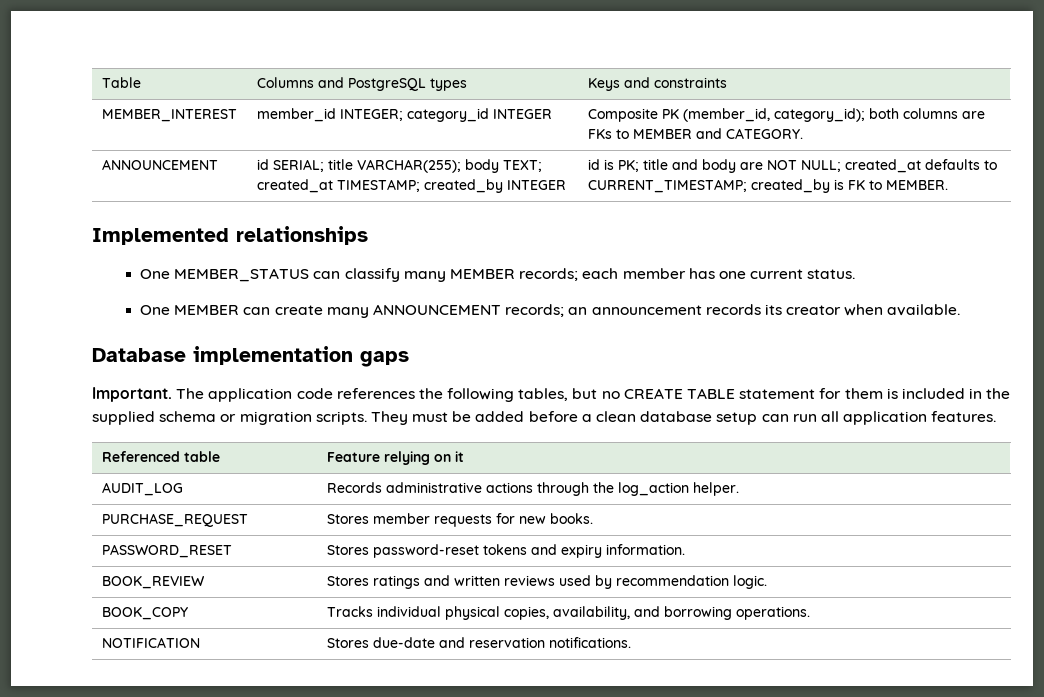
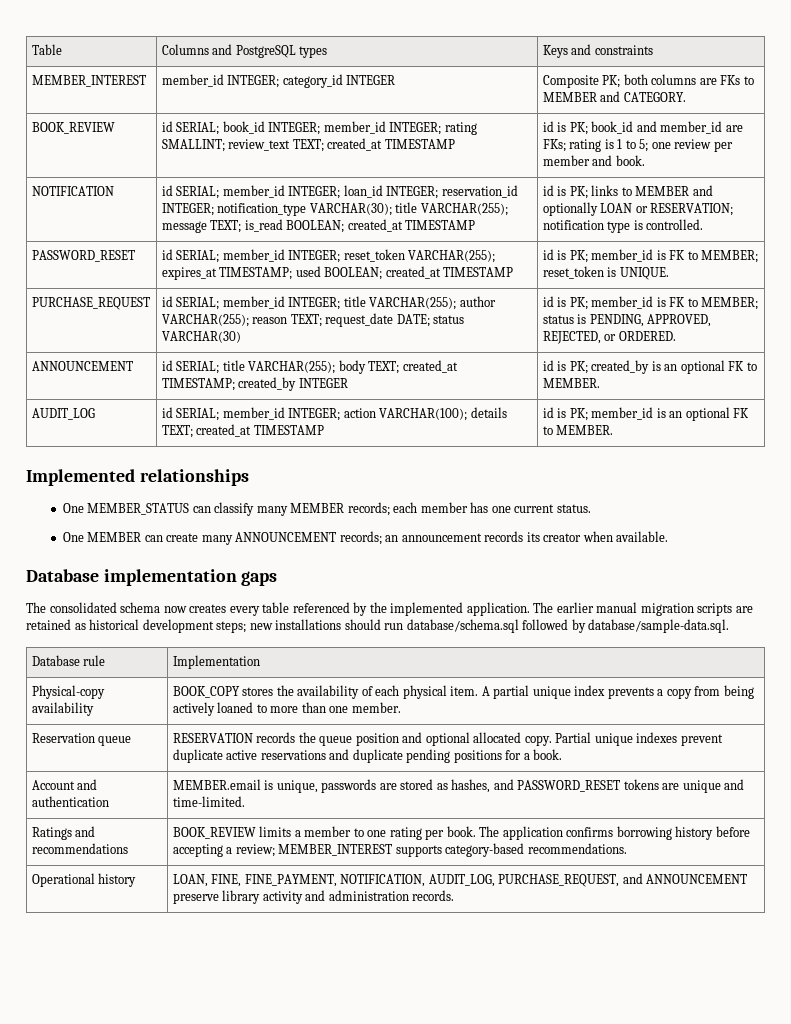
- MEMBER_INTEREST | member_id INTEGER; category_id INTEGER | Composite PK (member_id, category_id); both columns are FKs to MEMBER and CATEGORY.
+ MEMBER_INTEREST | member_id INTEGER; category_id INTEGER | Composite PK; both columns are FKs to MEMBER and CATEGORY.
+ BOOK_REVIEW | id SERIAL; book_id INTEGER; member_id INTEGER; rating SMALLINT; review_text TEXT; created_at TIMESTAMP | id is PK; book_id and member_id are FKs; rating is 1 to 5; one review per member and book.
+ NOTIFICATION | id SERIAL; member_id INTEGER; loan_id INTEGER; reservation_id INTEGER; notification_type VARCHAR(30); title VARCHAR(255); message TEXT; is_read BOOLEAN; created_at TIMESTAMP | id is PK; links to MEMBER and optionally LOAN or RESERVATION; notification type is controlled.
+ PASSWORD_RESET | id SERIAL; member_id INTEGER; reset_token VARCHAR(255); expires_at TIMESTAMP; used BOOLEAN; created_at TIMESTAMP | id is PK; member_id is FK to MEMBER; reset_token is UNIQUE.
+ PURCHASE_REQUEST | id SERIAL; member_id INTEGER; title VARCHAR(255); author VARCHAR(255); reason TEXT; request_date DATE; status VARCHAR(30) | id is PK; member_id is FK to MEMBER; status is PENDING, APPROVED, REJECTED, or ORDERED.
- ANNOUNCEMENT | id SERIAL; title VARCHAR(255); body TEXT; created_at TIMESTAMP; created_by INTEGER | id is PK; title and body are NOT NULL; created_at defaults to CURRENT_TIMESTAMP; created_by is FK to MEMBER.
+ ANNOUNCEMENT | id SERIAL; title VARCHAR(255); body TEXT; created_at TIMESTAMP; created_by INTEGER | id is PK; created_by is an optional FK to MEMBER.
+ AUDIT_LOG | id SERIAL; member_id INTEGER; action VARCHAR(100); details TEXT; created_at TIMESTAMP | id is PK; member_id is an optional FK to MEMBER.
- Important. The application code references the following tables, but no CREATE TABLE statement for them is included in the supplied schema or migration scripts. They must be added before a clean database setup can run all application features.
- Referenced table | Feature relying on it
- AUDIT_LOG | Records administrative actions through the log_action helper.
- PURCHASE_REQUEST | Stores member requests for new books.
- PASSWORD_RESET | Stores password-reset tokens and expiry information.
- BOOK_REVIEW | Stores ratings and written reviews used by recommendation logic.
- BOOK_COPY | Tracks individual physical copies, availability, and borrowing operations.
- NOTIFICATION | Stores due-date and reservation notifications.
+ The consolidated schema now creates every table referenced by the implemented application. The earlier manual migration scripts are retained as historical development steps; new installations should run database/schema.sql followed by database/sample-data.sql.
+ Database rule | Implementation
+ Physical-copy availability | BOOK_COPY stores the availability of each physical item. A partial unique index prevents a copy from being actively loaned to more than one member.
+ Reservation queue | RESERVATION records the queue position and optional allocated copy. Partial unique indexes prevent duplicate active reservations and duplicate pending positions for a book.
+ Account and authentication | MEMBER.email is unique, passwords are stored as hashes, and PASSWORD_RESET tokens are unique and time-limited.
+ Ratings and recommendations | BOOK_REVIEW limits a member to one rating per book. The application confirms borrowing history before accepting a review; MEMBER_INTEREST supports category-based recommendations.
+ Operational history | LOAN, FINE, FINE_PAYMENT, NOTIFICATION, AUDIT_LOG, PURCHASE_REQUEST, and ANNOUNCEMENT preserve library activity and administration records.

